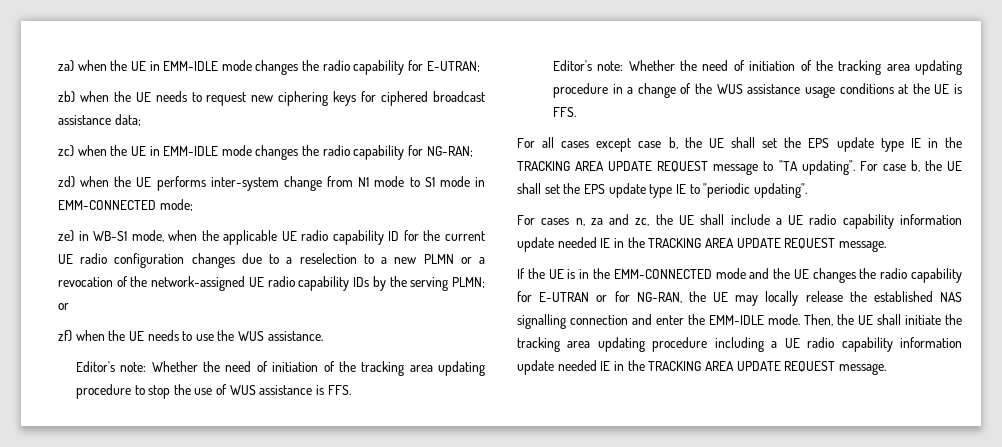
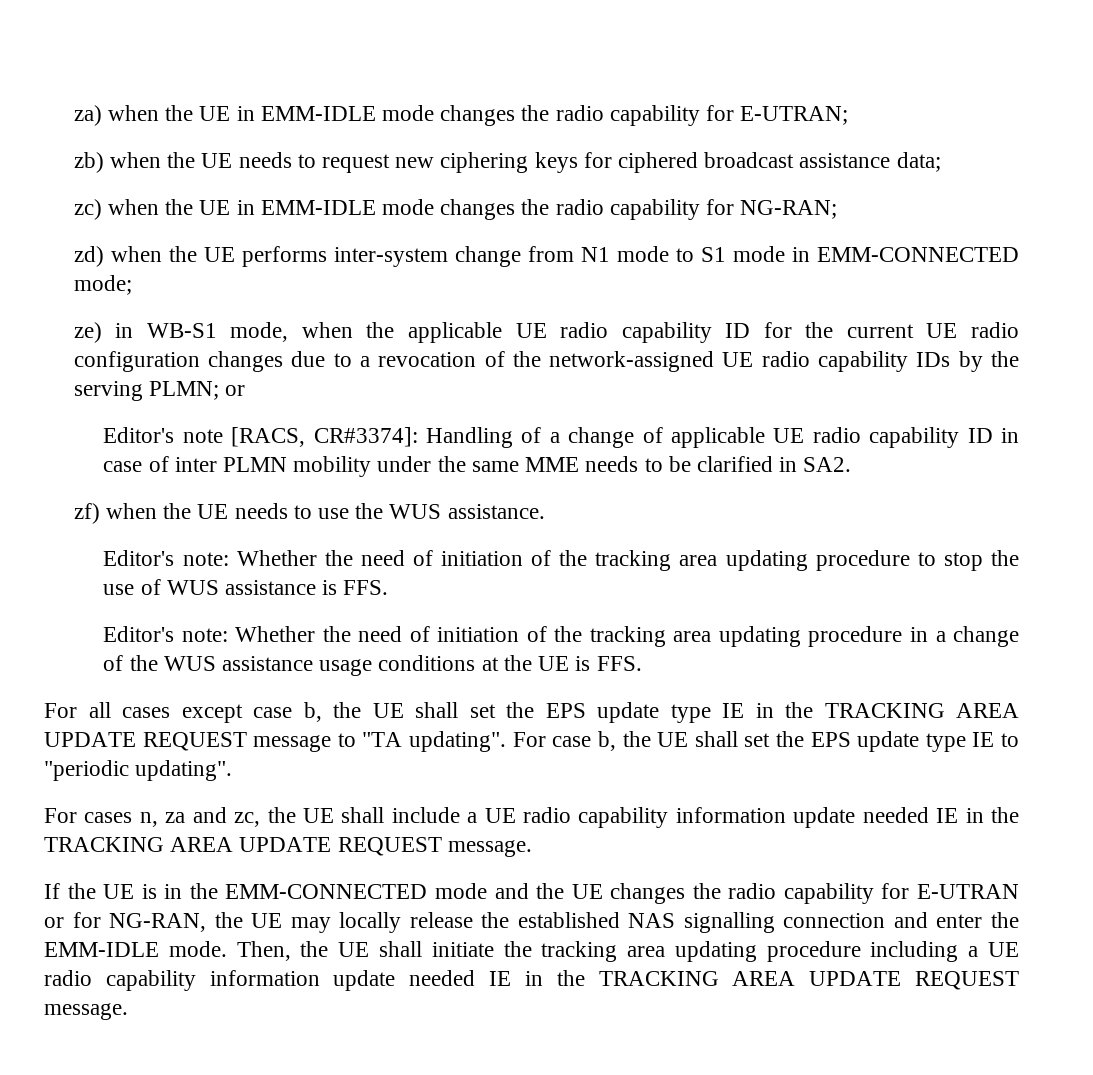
- ze) in WB-S1 mode, when the applicable UE radio capability ID for the current UE radio configuration changes due to a reselection to a new PLMN or a revocation of the network-assigned UE radio capability IDs by the serving PLMN; or
+ ze) in WB-S1 mode, when the applicable UE radio capability ID for the current UE radio configuration changes due to a revocation of the network-assigned UE radio capability IDs by the serving PLMN; or
+ Editor's note [RACS, CR#3374]: Handling of a change of applicable UE radio capability ID in case of inter PLMN mobility under the same MME needs to be clarified in SA2.

